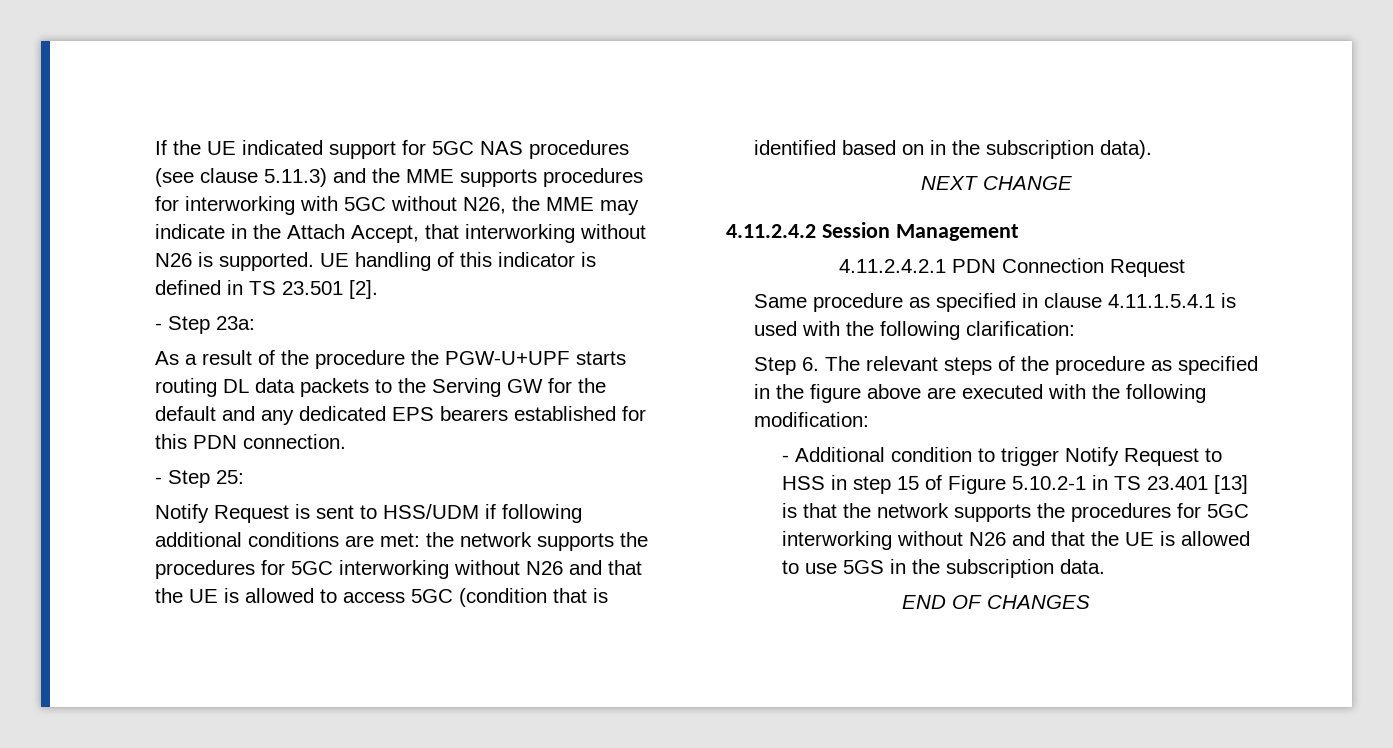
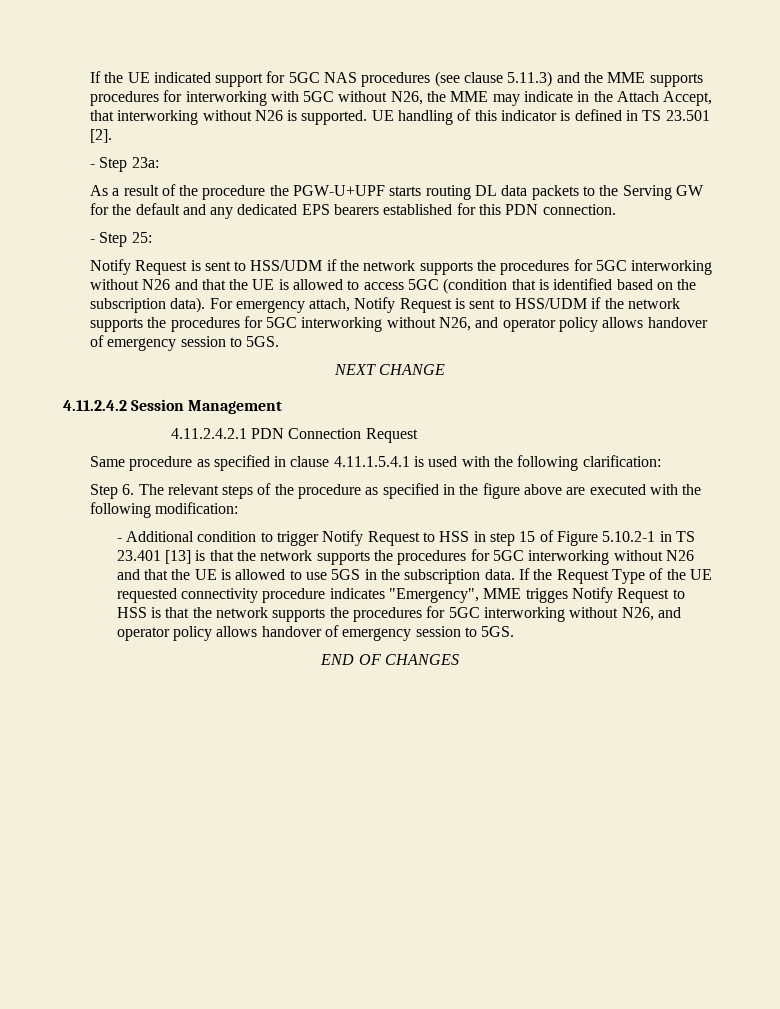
- Notify Request is sent to HSS/UDM if following additional conditions are met: the network supports the procedures for 5GC interworking without N26 and that the UE is allowed to access 5GC (condition that is identified based on in the subscription data).
+ Notify Request is sent to HSS/UDM if the network supports the procedures for 5GC interworking without N26 and that the UE is allowed to access 5GC (condition that is identified based on the subscription data). For emergency attach, Notify Request is sent to HSS/UDM if the network supports the procedures for 5GC interworking without N26, and operator policy allows handover of emergency session to 5GS.
+ If the Request Type of the UE requested connectivity procedure indicates "Emergency", MME trigges Notify Request to HSS is that the network supports the procedures for 5GC interworking without N26, and operator policy allows handover of emergency session to 5GS.

